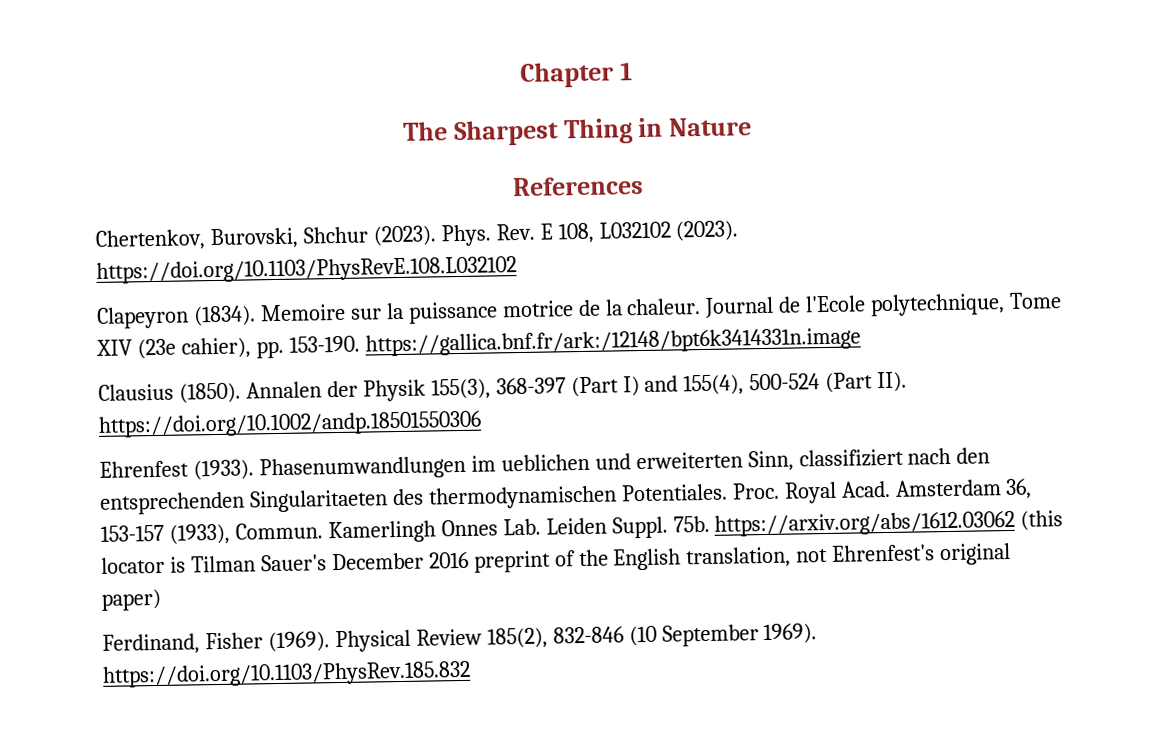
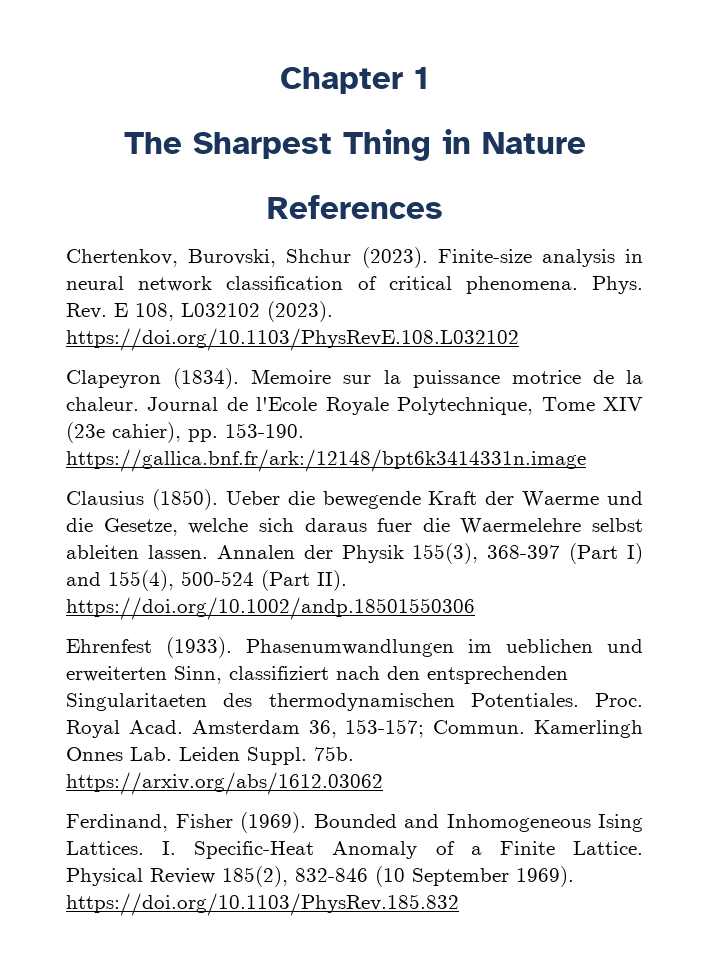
+ Finite-size analysis in neural network classification of critical phenomena.
- Journal de l'Ecole polytechnique, Tome XIV (23e cahier), pp. 153-190. https://gallica.bnf.fr/ark:/12148/bpt6k3414331n.image
+ Journal de l'Ecole Royale Polytechnique, Tome XIV (23e cahier), pp. 153-190. https://gallica.bnf.fr/ark:/12148/bpt6k3414331n.image
+ Ueber die bewegende Kraft der Waerme und die Gesetze, welche sich daraus fuer die Waermelehre selbst ableiten lassen.
- Amsterdam 36, 153-157 (1933), Commun.
+ Amsterdam 36, 153-157; Commun.
- 75b. https://arxiv.org/abs/1612.03062 (this locator is Tilman Sauer's December 2016 preprint of the English translation, not Ehrenfest's original paper)
- Ferdinand, Fisher (1969).
+ 75b. https://arxiv.org/abs/1612.03062
+ Ferdinand, Fisher (1969). Bounded and Inhomogeneous Ising Lattices. I. Specific-Heat Anomaly of a Finite Lattice.

